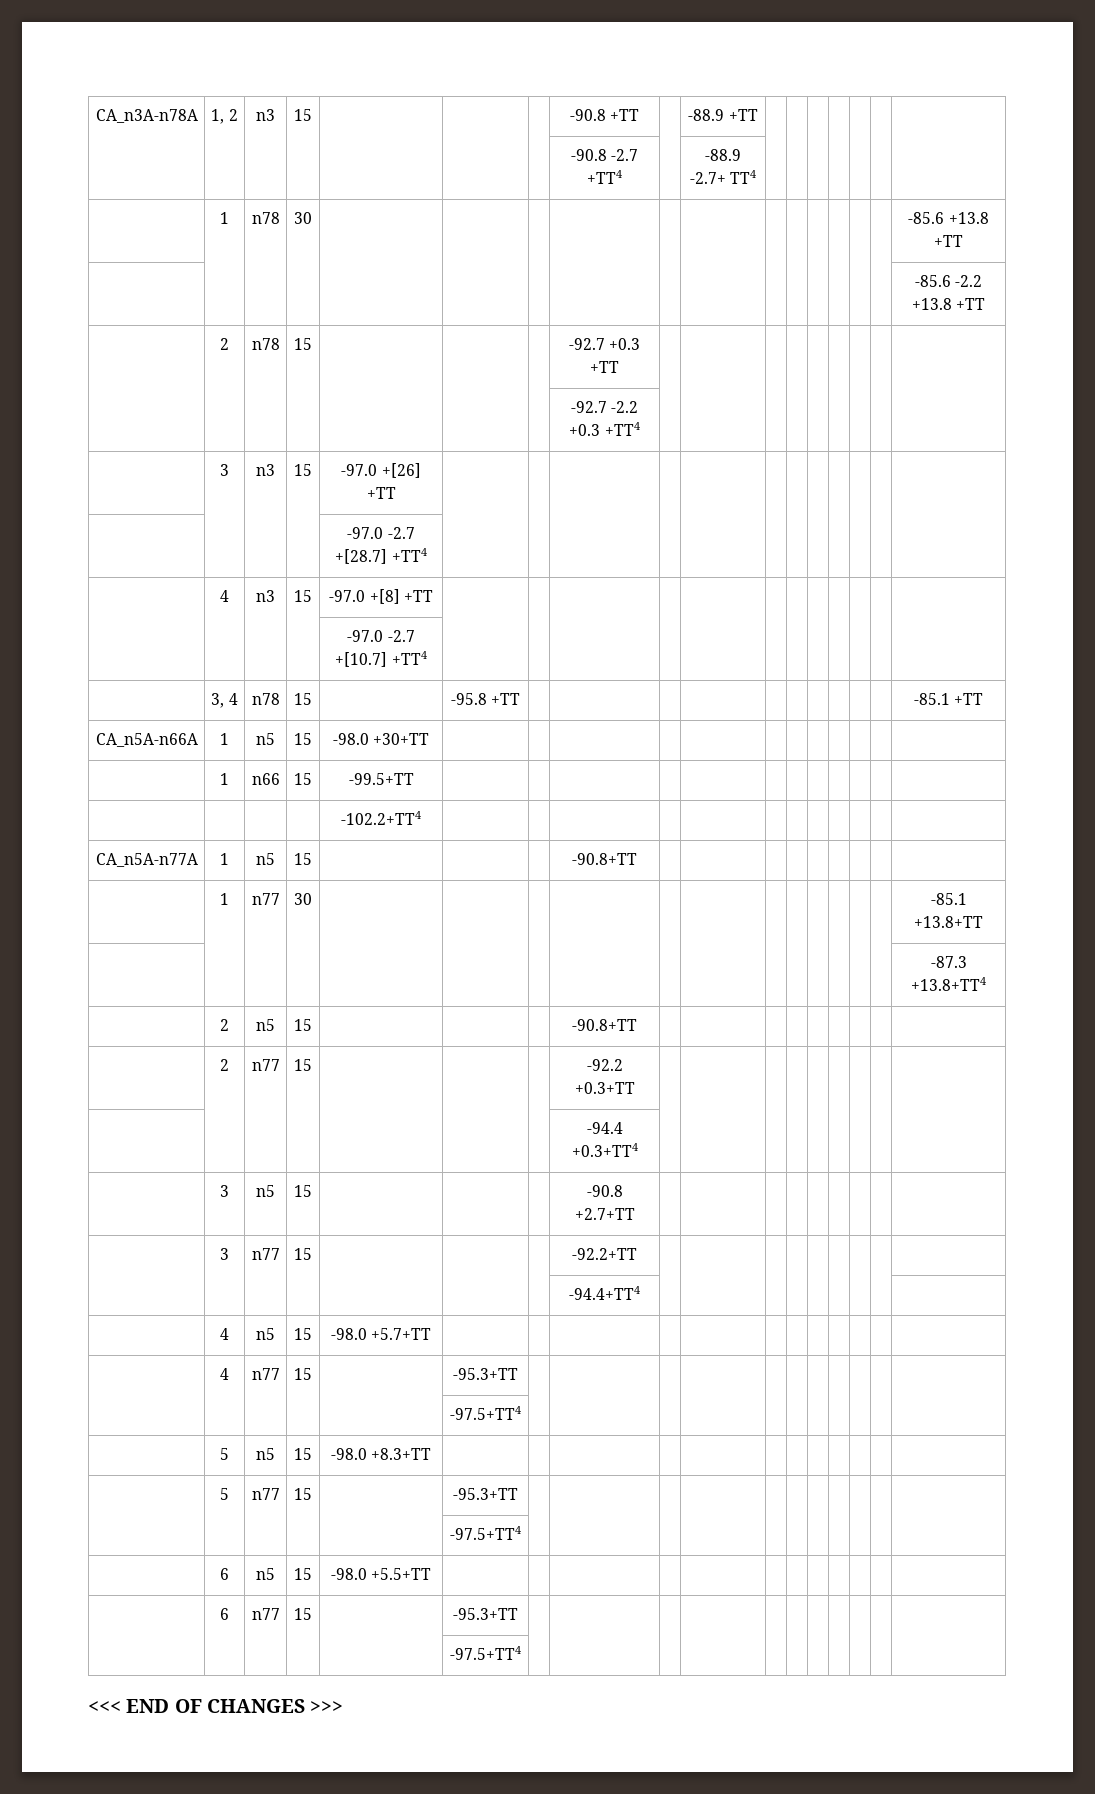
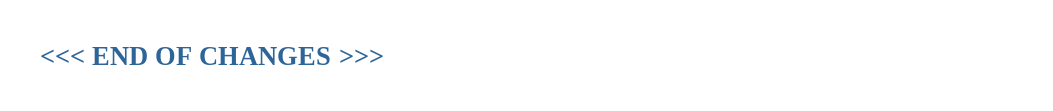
- CA_n3A-n78A | 1, 2 | n3 | 15 | | | | -90.8 +TT | | -88.9 +TT | | | | | | |
- | | | | | | | -90.8 -2.7 +TT4 | | -88.9 -2.7+ TT4 | | | | | | |
- | 1 | n78 | 30 | | | | | | | | | | | | | -85.6 +13.8 +TT
- | | | | | | | | | | | | | | | | -85.6 -2.2 +13.8 +TT
- | 2 | n78 | 15 | | | | -92.7 +0.3 +TT | | | | | | | | |
- | | | | | | | -92.7 -2.2 +0.3 +TT4 | | | | | | | | |
- | 3 | n3 | 15 | -97.0 +[26] +TT | | | | | | | | | | | |
- | | | | -97.0 -2.7 +[28.7] +TT4 | | | | | | | | | | | |
- | 4 | n3 | 15 | -97.0 +[8] +TT | | | | | | | | | | | |
- | | | | -97.0 -2.7 +[10.7] +TT4 | | | | | | | | | | | |
- | 3, 4 | n78 | 15 | | -95.8 +TT | | | | | | | | | | | -85.1 +TT
- CA_n5A-n66A | 1 | n5 | 15 | -98.0 +30+TT | | | | | | | | | | | |
- | 1 | n66 | 15 | -99.5+TT | | | | | | | | | | | |
- | | | | -102.2+TT4 | | | | | | | | | | | |
- CA_n5A-n77A | 1 | n5 | 15 | | | | -90.8+TT | | | | | | | | |
- | 1 | n77 | 30 | | | | | | | | | | | | | -85.1 +13.8+TT
- | | | | | | | | | | | | | | | | -87.3 +13.8+TT4
- | 2 | n5 | 15 | | | | -90.8+TT | | | | | | | | |
- | 2 | n77 | 15 | | | | -92.2 +0.3+TT | | | | | | | | |
- | | | | | | | -94.4 +0.3+TT4 | | | | | | | | |
- | 3 | n5 | 15 | | | | -90.8 +2.7+TT | | | | | | | | |
- | 3 | n77 | 15 | | | | -92.2+TT | | | | | | | | |
- | | | | | | | -94.4+TT4 | | | | | | | | |
- | 4 | n5 | 15 | -98.0 +5.7+TT | | | | | | | | | | | |
- | 4 | n77 | 15 | | -95.3+TT | | | | | | | | | | |
- | | | | | -97.5+TT4 | | | | | | | | | | |
- | 5 | n5 | 15 | -98.0 +8.3+TT | | | | | | | | | | | |
- | 5 | n77 | 15 | | -95.3+TT | | | | | | | | | | |
- | | | | | -97.5+TT4 | | | | | | | | | | |
- | 6 | n5 | 15 | -98.0 +5.5+TT | | | | | | | | | | | |
- | 6 | n77 | 15 | | -95.3+TT | | | | | | | | | | |
- | | | | | -97.5+TT4 | | | | | | | | | | |

